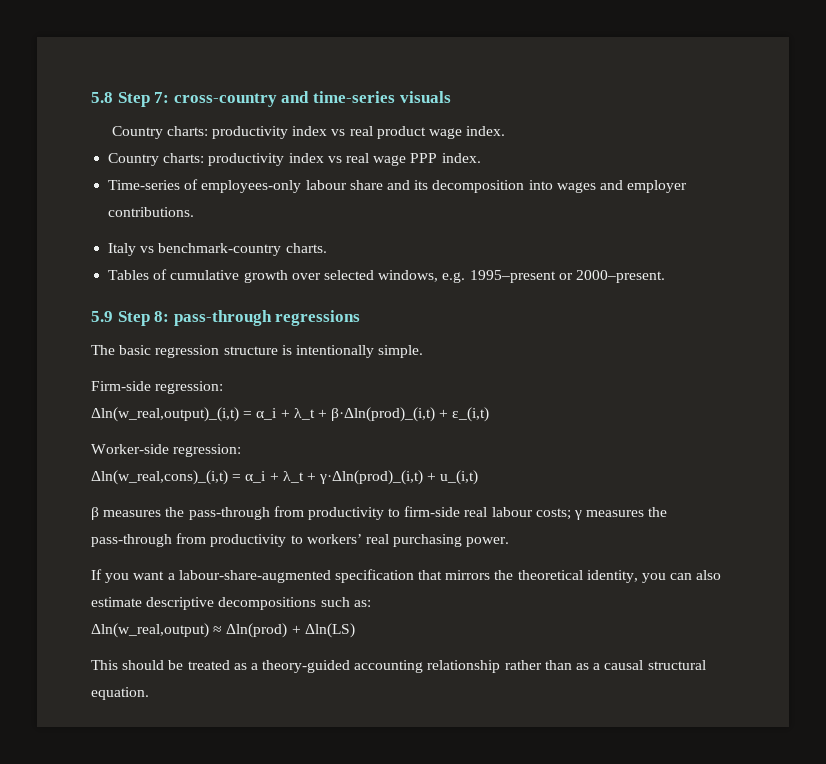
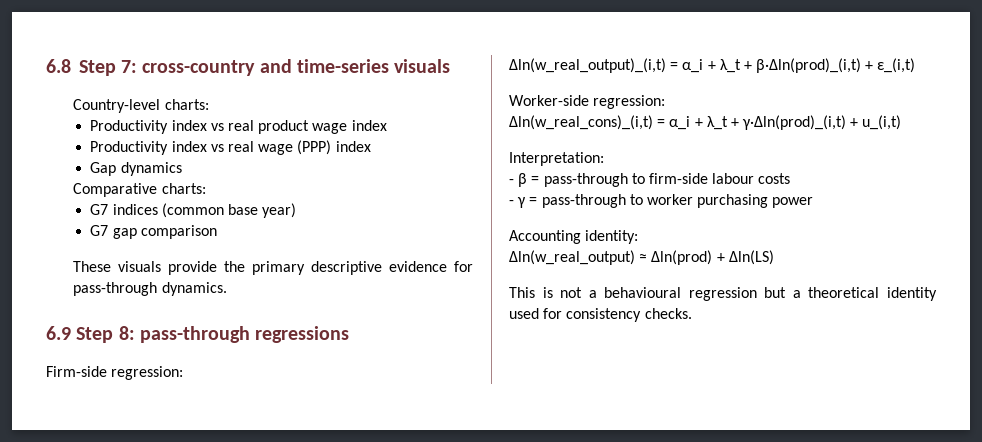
- 5.8 Step 7: cross-country and time-series visuals
+ 6.8 Step 7: cross-country and time-series visuals
- Country charts: productivity index vs real product wage index.
- Country charts: productivity index vs real wage PPP index.
- Time-series of employees-only labour share and its decomposition into wages and employer contributions.
- Italy vs benchmark-country charts.
- Tables of cumulative growth over selected windows, e.g. 1995–present or 2000–present.
- 5.9 Step 8: pass-through regressions
- The basic regression structure is intentionally simple.
+ Country-level charts:
+ Productivity index vs real product wage index
+ Productivity index vs real wage (PPP) index
+ Gap dynamics
+ Comparative charts:
+ G7 indices (common base year)
+ G7 gap comparison
+ These visuals provide the primary descriptive evidence for pass-through dynamics.
+ 6.9 Step 8: pass-through regressions
- Δln(w_real,output)_(i,t) = α_i + λ_t + β·Δln(prod)_(i,t) + ε_(i,t)
+ Δln(w_real_output)_(i,t) = α_i + λ_t + β·Δln(prod)_(i,t) + ε_(i,t)
- Δln(w_real,cons)_(i,t) = α_i + λ_t + γ·Δln(prod)_(i,t) + u_(i,t)
+ Δln(w_real_cons)_(i,t) = α_i + λ_t + γ·Δln(prod)_(i,t) + u_(i,t)
- β measures the pass-through from productivity to firm-side real labour costs; γ measures the pass-through from productivity to workers’ real purchasing power.
- If you want a labour-share-augmented specification that mirrors the theoretical identity, you can also estimate descriptive decompositions such as:
- Δln(w_real,output) ≈ Δln(prod) + Δln(LS)
+ Interpretation:
+ - β = pass-through to firm-side labour costs
+ - γ = pass-through to worker purchasing power
+ Accounting identity:
+ Δln(w_real_output) ≈ Δln(prod) + Δln(LS)
- This should be treated as a theory-guided accounting relationship rather than as a causal structural equation.
+ This is not a behavioural regression but a theoretical identity used for consistency checks.

